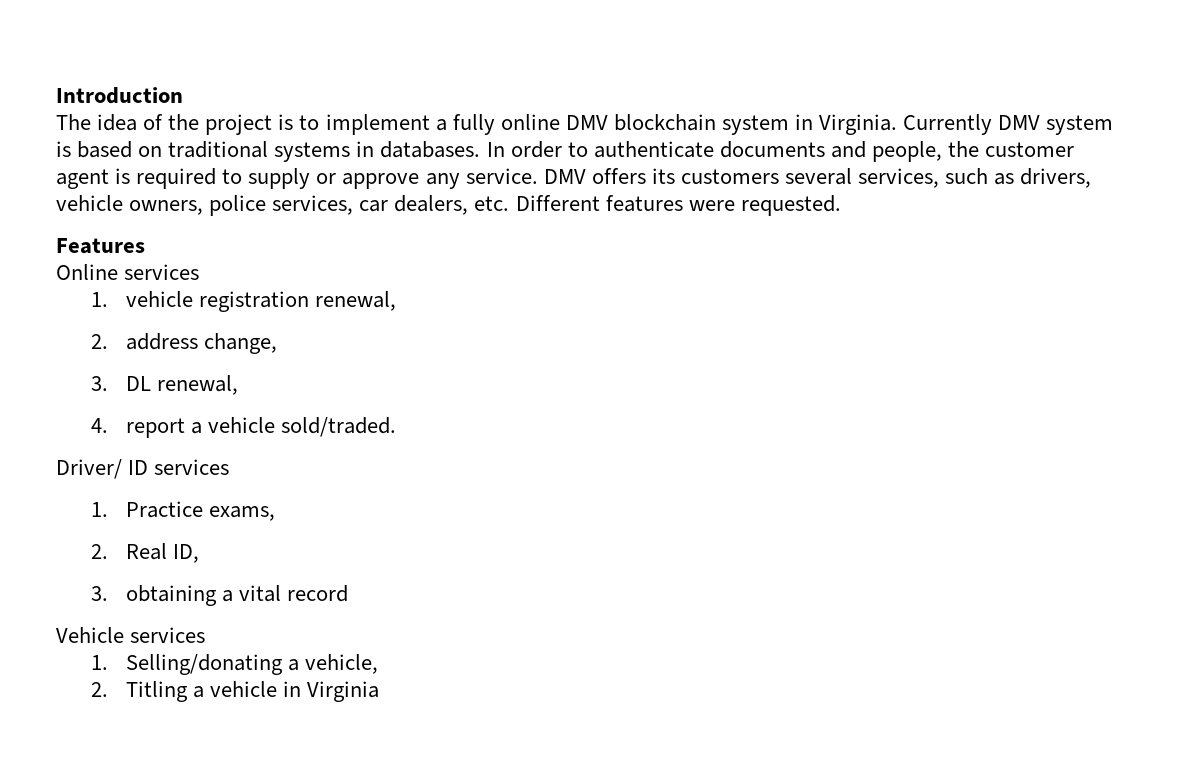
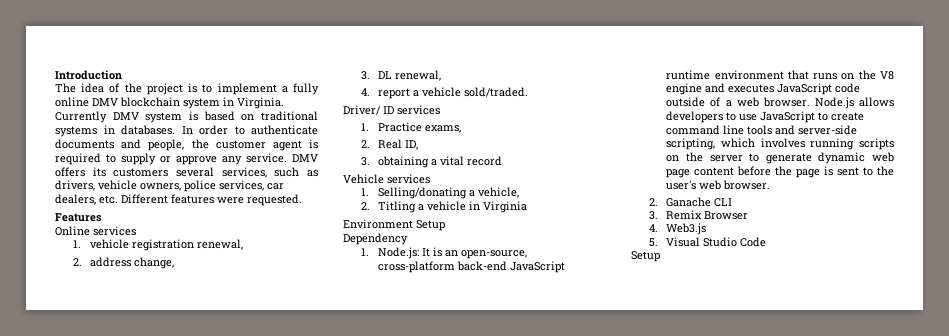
+ Environment Setup
+ Dependency
+ 1. Node.js: It is an open-source, cross-platform back-end JavaScript runtime environment that runs on the V8 engine and executes JavaScript code outside of a web browser. Node.js allows developers to use JavaScript to create command line tools and server-side scripting, which involves running scripts on the server to generate dynamic web page content before the page is sent to the user's web browser.
+ 2. Ganache CLI
+ 3. Remix Browser
+ 4. Web3.js
+ 5. Visual Studio Code
+ Setup

